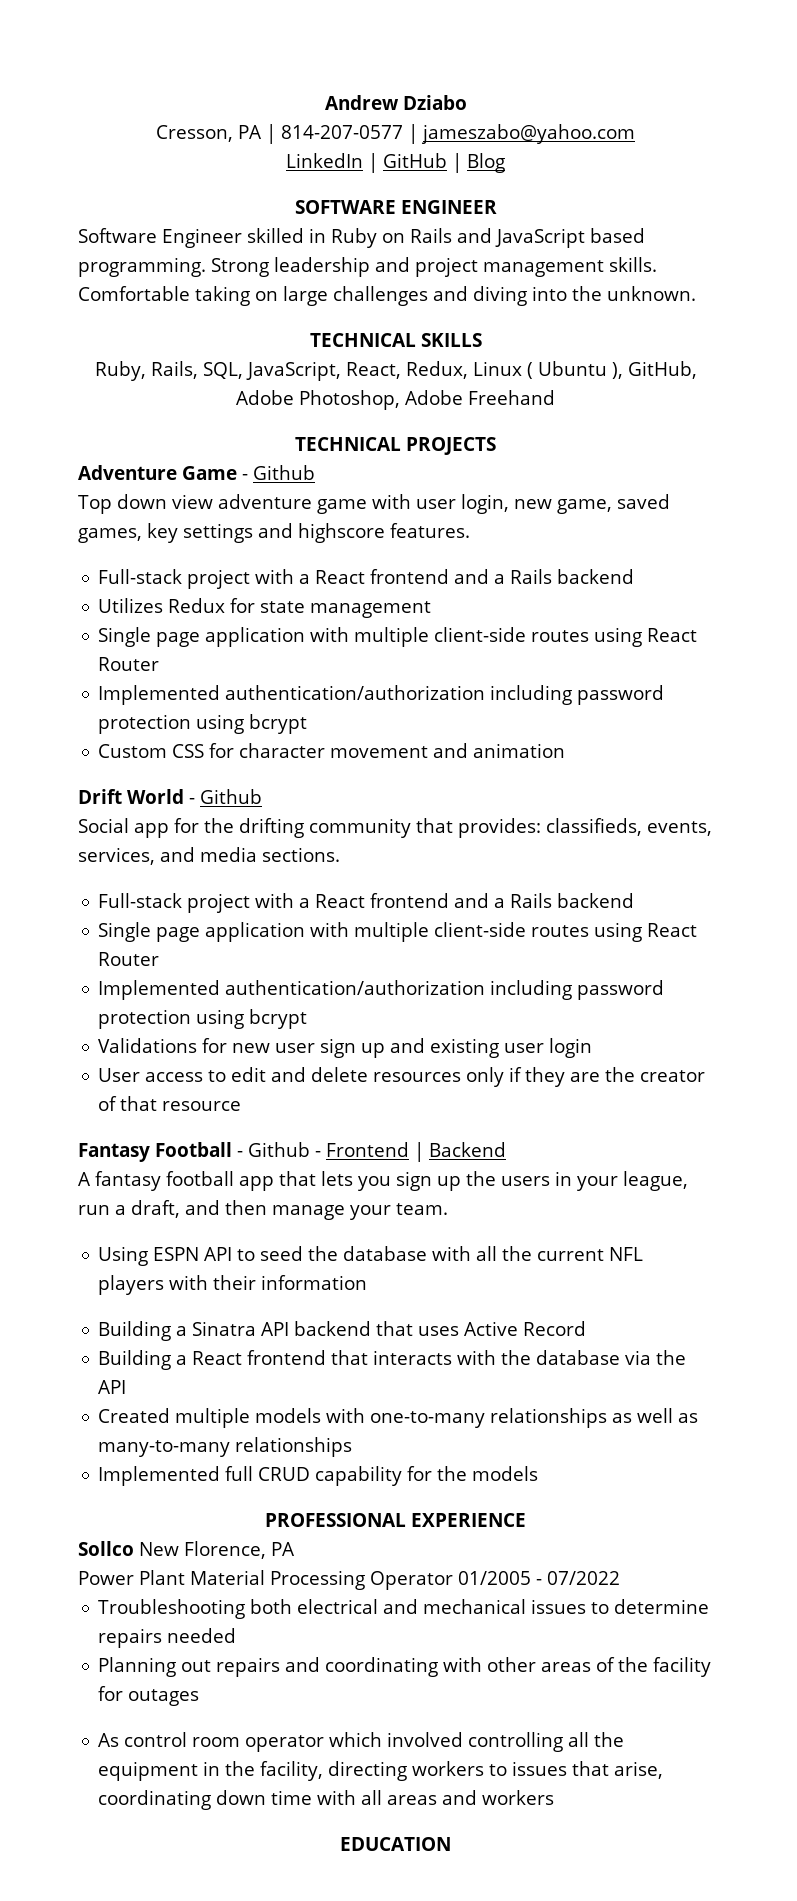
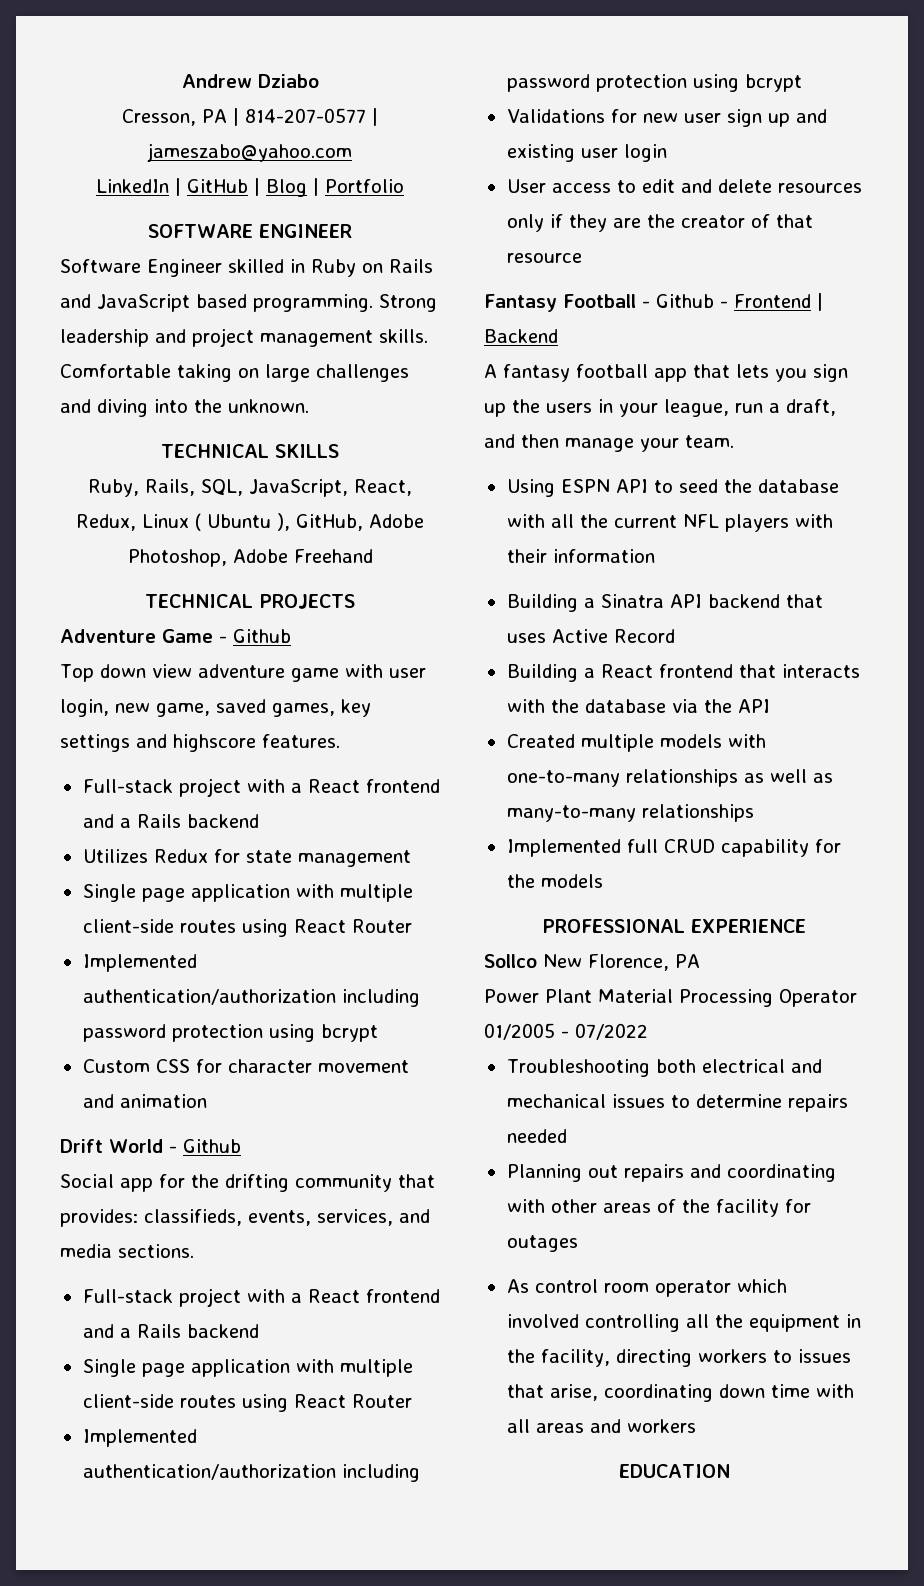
- LinkedIn | GitHub | Blog
+ LinkedIn | GitHub | Blog | Portfolio

